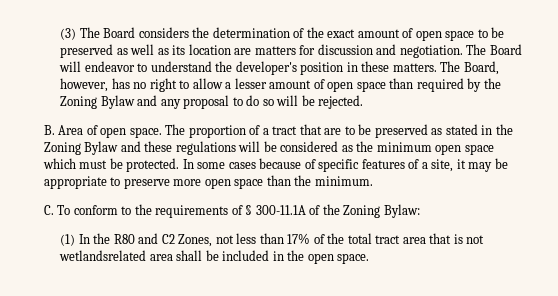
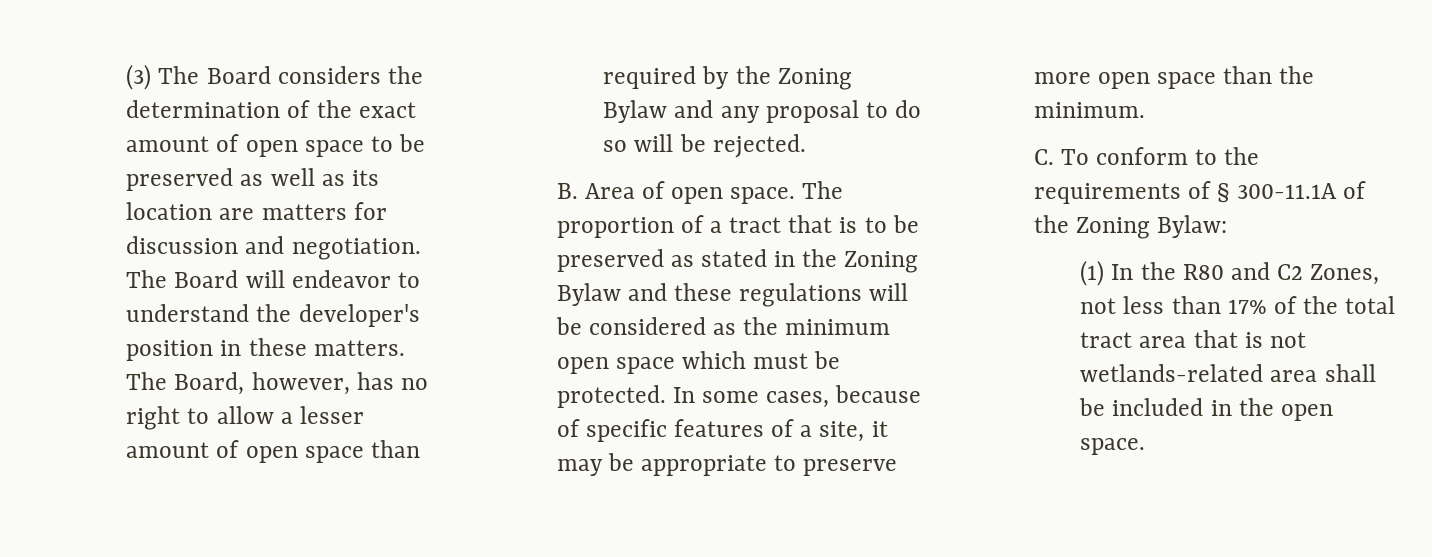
- The proportion of a tract that are to be preserved as stated in the Zoning Bylaw and these regulations will be considered as the minimum open space which must be protected.
+ The proportion of a tract that is to be preserved as stated in the Zoning Bylaw and these regulations will be considered as the minimum open space which must be protected.
- In some cases because of specific features of a site, it may be appropriate to preserve more open space than the minimum.
+ In some cases, because of specific features of a site, it may be appropriate to preserve more open space than the minimum.
- (1) In the R80 and C2 Zones, not less than 17% of the total tract area that is not wetlandsrelated area shall be included in the open space.
+ (1) In the R80 and C2 Zones, not less than 17% of the total tract area that is not wetlands-related area shall be included in the open space.

